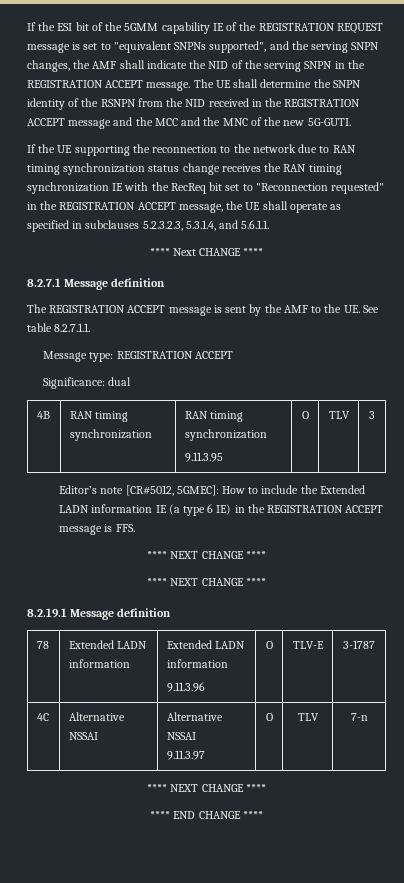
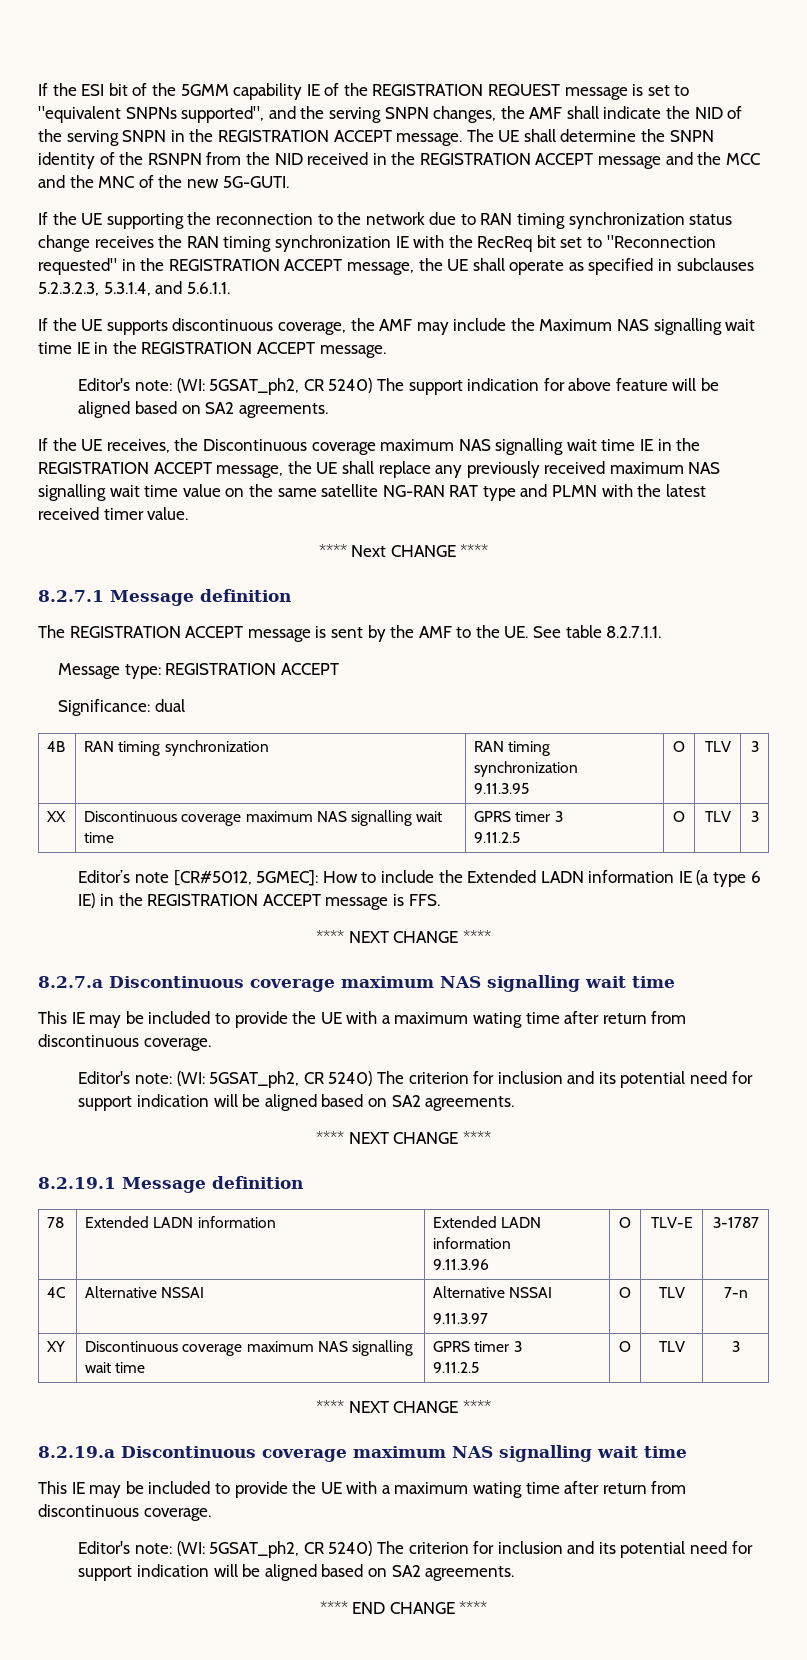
+ If the UE supports discontinuous coverage, the AMF may include the Maximum NAS signalling wait time IE in the REGISTRATION ACCEPT message.
+ Editor's note: (WI: 5GSAT_ph2, CR 5240) The support indication for above feature will be aligned based on SA2 agreements.
+ If the UE receives, the Discontinuous coverage maximum NAS signalling wait time IE in the REGISTRATION ACCEPT message, the UE shall replace any previously received maximum NAS signalling wait time value on the same satellite NG-RAN RAT type and PLMN with the latest received timer value.
+ XX | Discontinuous coverage maximum NAS signalling wait time | GPRS timer 3
+ 9.11.2.5 | O | TLV | 3
+ 8.2.7.a Discontinuous coverage maximum NAS signalling wait time
+ This IE may be included to provide the UE with a maximum wating time after return from discontinuous coverage.
+ Editor's note: (WI: 5GSAT_ph2, CR 5240) The criterion for inclusion and its potential need for support indication will be aligned based on SA2 agreements.
  4C | Alternative NSSAI | Alternative NSSAI
  9.11.3.97 | O | TLV | 7-n
+ XY | Discontinuous coverage maximum NAS signalling wait time | GPRS timer 3
+ 9.11.2.5 | O | TLV | 3
  **** NEXT CHANGE ****
+ 8.2.19.a Discontinuous coverage maximum NAS signalling wait time
+ This IE may be included to provide the UE with a maximum wating time after return from discontinuous coverage.
+ Editor's note: (WI: 5GSAT_ph2, CR 5240) The criterion for inclusion and its potential need for support indication will be aligned based on SA2 agreements.

